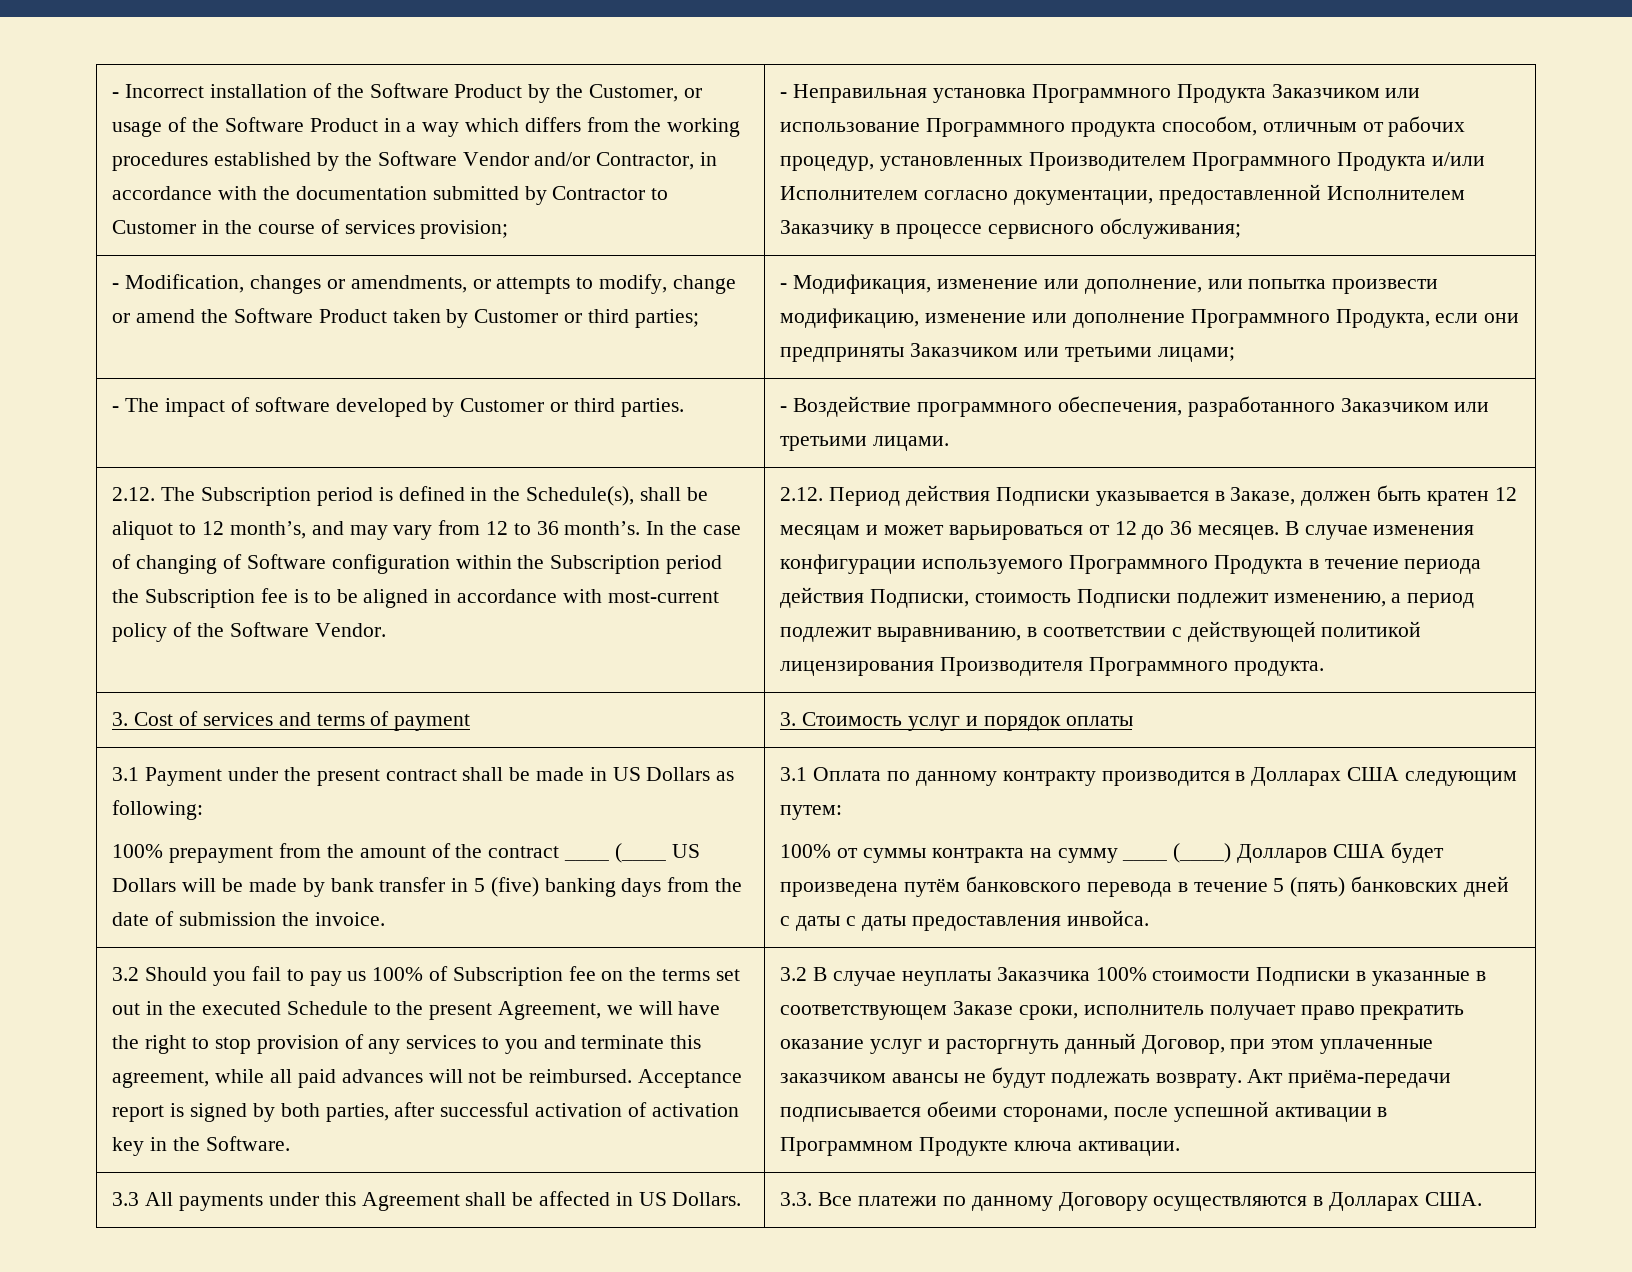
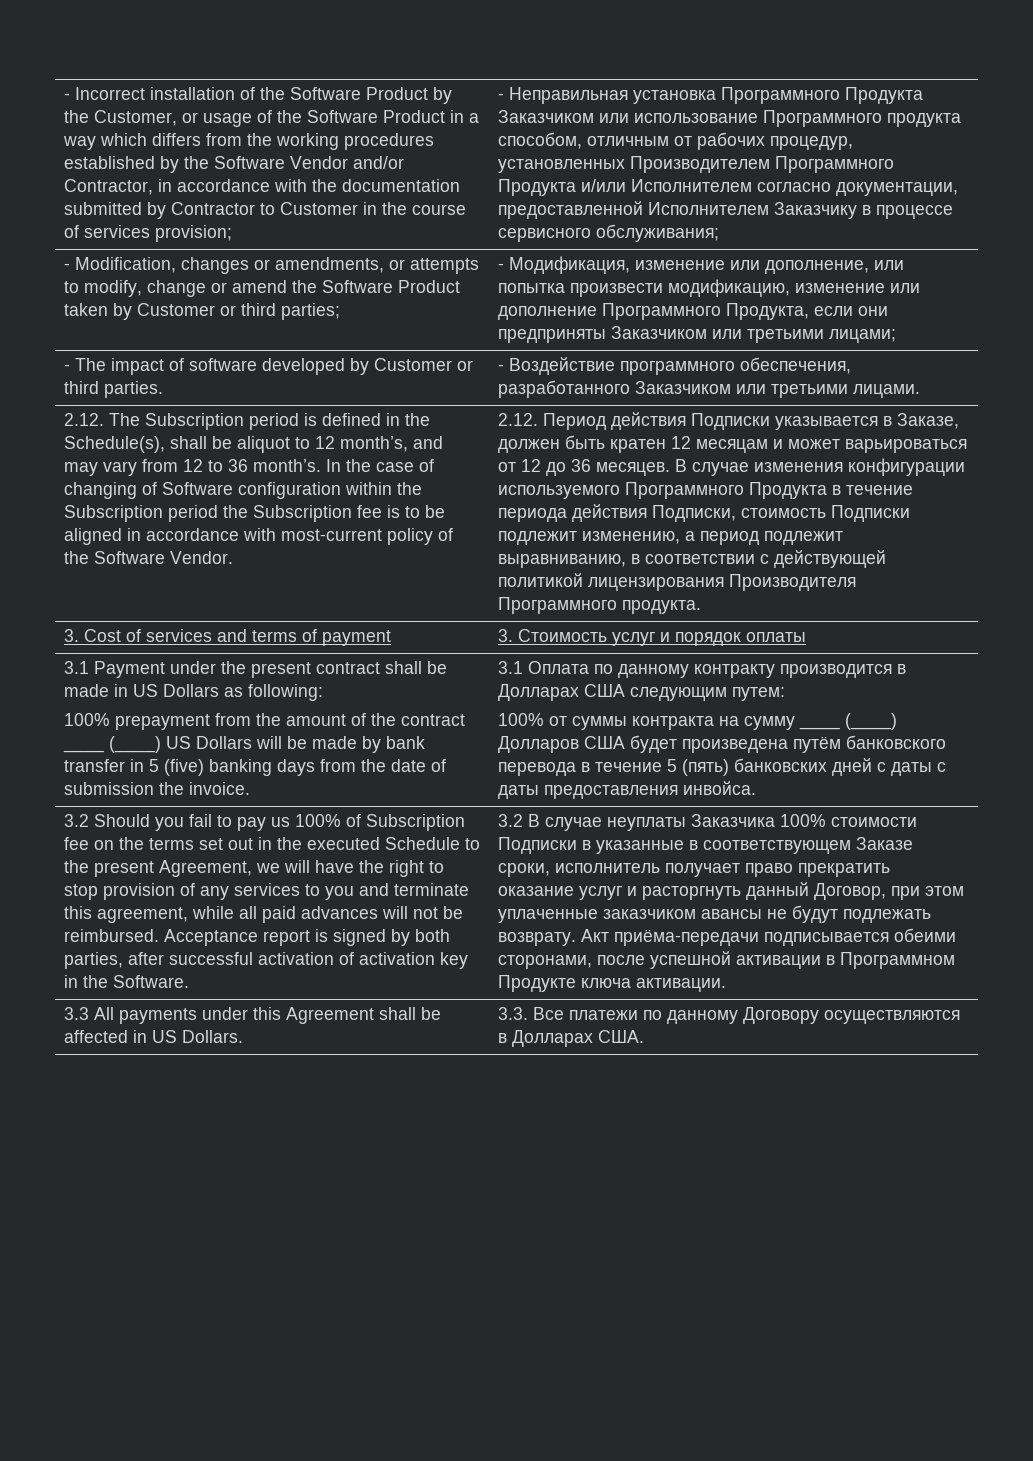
- 100% prepayment from the amount of the contract ____ (____ US Dollars will be made by bank transfer in 5 (five) banking days from the date of submission the invoice.
+ 100% prepayment from the amount of the contract ____ (____) US Dollars will be made by bank transfer in 5 (five) banking days from the date of submission the invoice.

